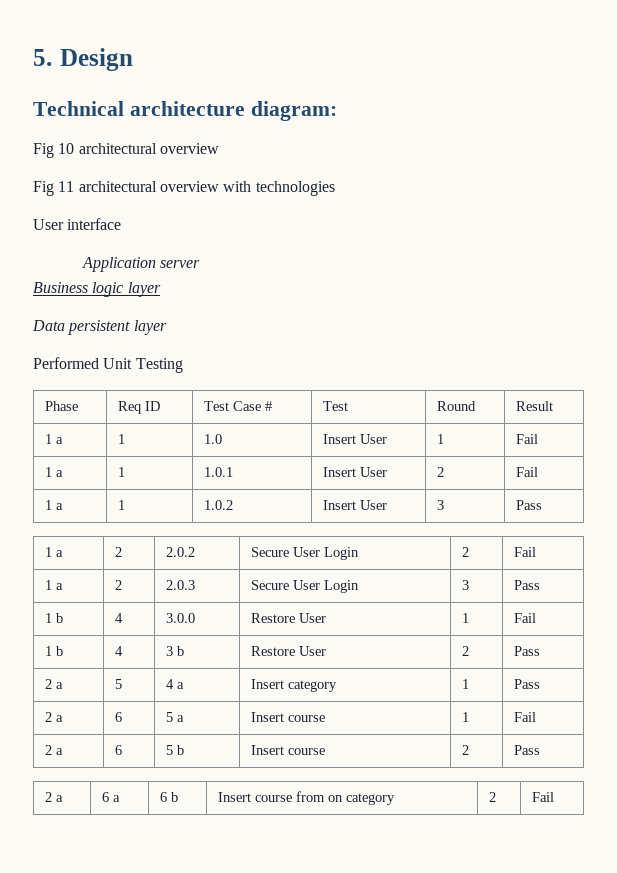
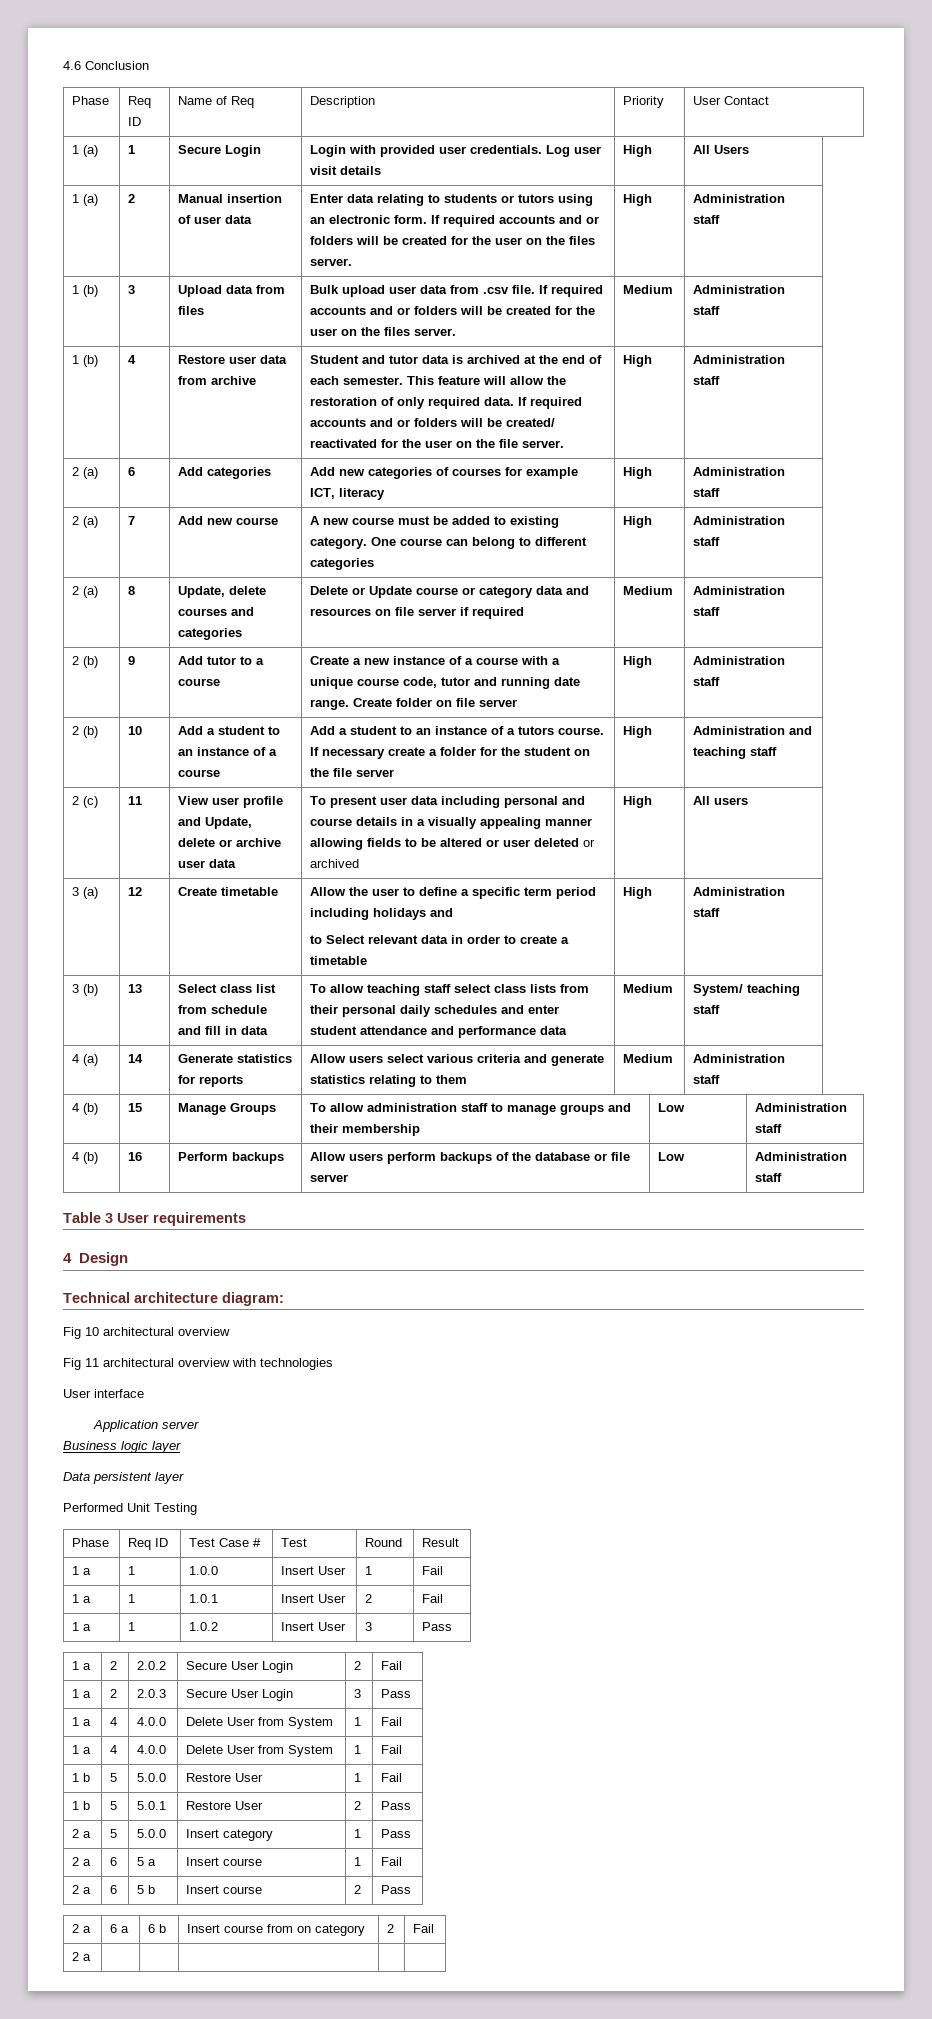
- 5. Design
+ 4.6 Conclusion
+ Phase | Req ID | Name of Req | Description | Priority | User Contact
+ 1 (a) | 1 | Secure Login | Login with provided user credentials. Log user visit details | High | All Users
+ 1 (a) | 2 | Manual insertion of user data | Enter data relating to students or tutors using an electronic form. If required accounts and or folders will be created for the user on the files server. | High | Administration staff
+ 1 (b) | 3 | Upload data from files | Bulk upload user data from .csv file. If required accounts and or folders will be created for the user on the files server. | Medium | Administration staff
+ 1 (b) | 4 | Restore user data from archive | Student and tutor data is archived at the end of each semester. This feature will allow the restoration of only required data. If required accounts and or folders will be created/ reactivated for the user on the file server. | High | Administration staff
+ 2 (a) | 6 | Add categories | Add new categories of courses for example ICT, literacy | High | Administration staff
+ 2 (a) | 7 | Add new course | A new course must be added to existing category. One course can belong to different categories | High | Administration staff
+ 2 (a) | 8 | Update, delete courses and categories | Delete or Update course or category data and resources on file server if required | Medium | Administration staff
+ 2 (b) | 9 | Add tutor to a course | Create a new instance of a course with a unique course code, tutor and running date range. Create folder on file server | High | Administration staff
+ 2 (b) | 10 | Add a student to an instance of a course | Add a student to an instance of a tutors course. If necessary create a folder for the student on the file server | High | Administration and teaching staff
+ 2 (c) | 11 | View user profile and Update, delete or archive user data | To present user data including personal and course details in a visually appealing manner allowing fields to be altered or user deleted or archived | High | All users
+ 3 (a) | 12 | Create timetable | Allow the user to define a specific term period including holidays and
+ to Select relevant data in order to create a timetable | High | Administration staff
+ 3 (b) | 13 | Select class list from schedule and fill in data | To allow teaching staff select class lists from their personal daily schedules and enter student attendance and performance data | Medium | System/ teaching staff
+ 4 (a) | 14 | Generate statistics for reports | Allow users select various criteria and generate statistics relating to them | Medium | Administration staff
+ 4 (b) | 15 | Manage Groups | To allow administration staff to manage groups and their membership | Low | Administration staff
+ 4 (b) | 16 | Perform backups | Allow users perform backups of the database or file server | Low | Administration staff
+ Table 3 User requirements
+ 4 Design
- 1 a | 1 | 1.0 | Insert User | 1 | Fail
+ 1 a | 1 | 1.0.0 | Insert User | 1 | Fail
  1 a | 2 | 2.0.3 | Secure User Login | 3 | Pass
- 1 b | 4 | 3.0.0 | Restore User | 1 | Fail
+ 1 a | 4 | 4.0.0 | Delete User from System | 1 | Fail
+ 1 a | 4 | 4.0.0 | Delete User from System | 1 | Fail
+ 1 b | 5 | 5.0.0 | Restore User | 1 | Fail
- 1 b | 4 | 3 b | Restore User | 2 | Pass
+ 1 b | 5 | 5.0.1 | Restore User | 2 | Pass
- 2 a | 5 | 4 a | Insert category | 1 | Pass
+ 2 a | 5 | 5.0.0 | Insert category | 1 | Pass
+ 2 a | | | | |

